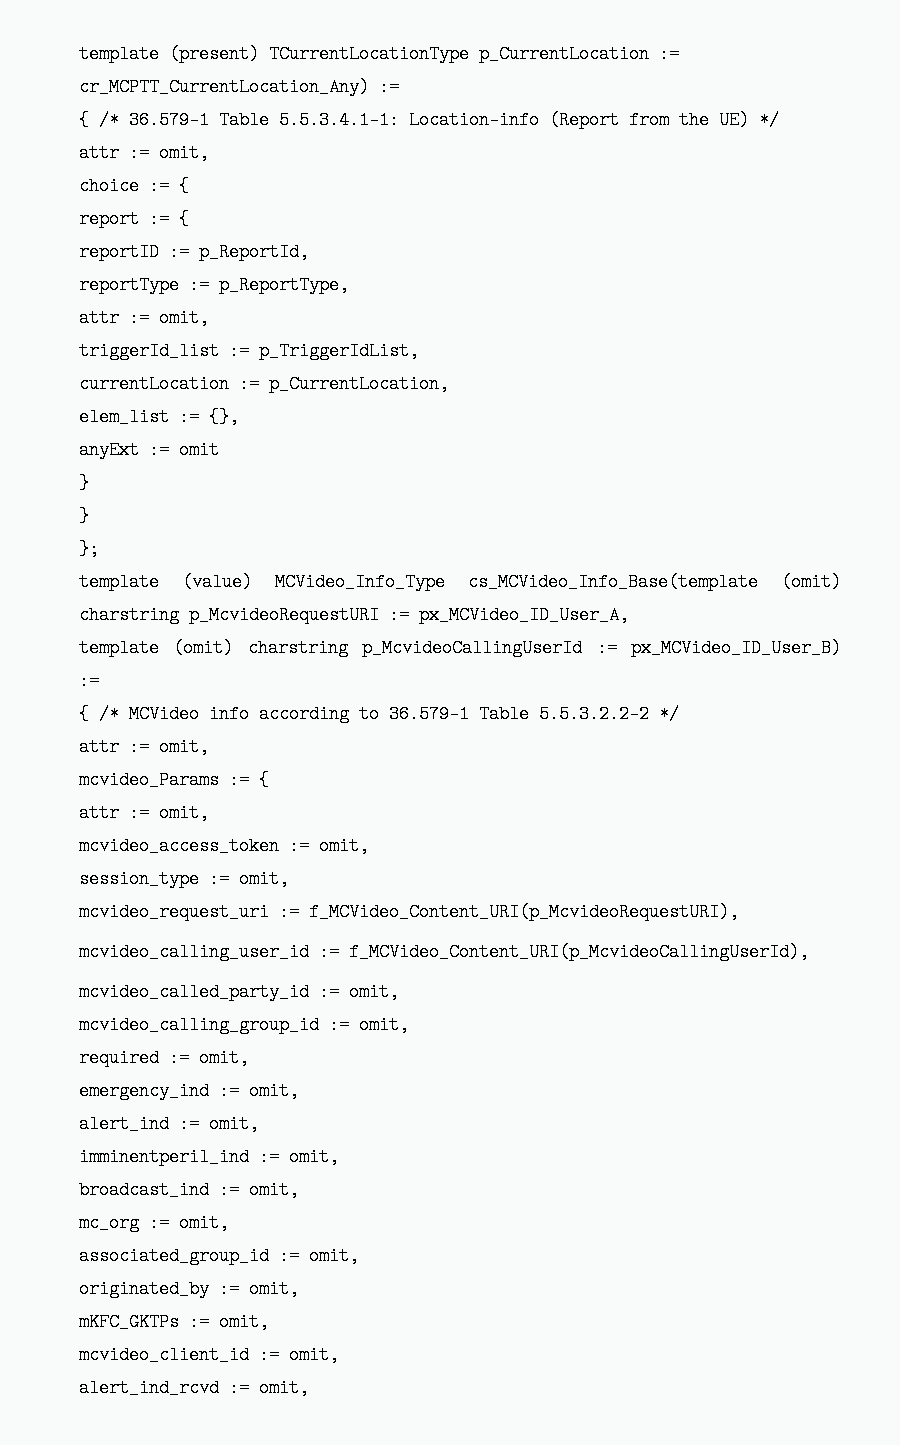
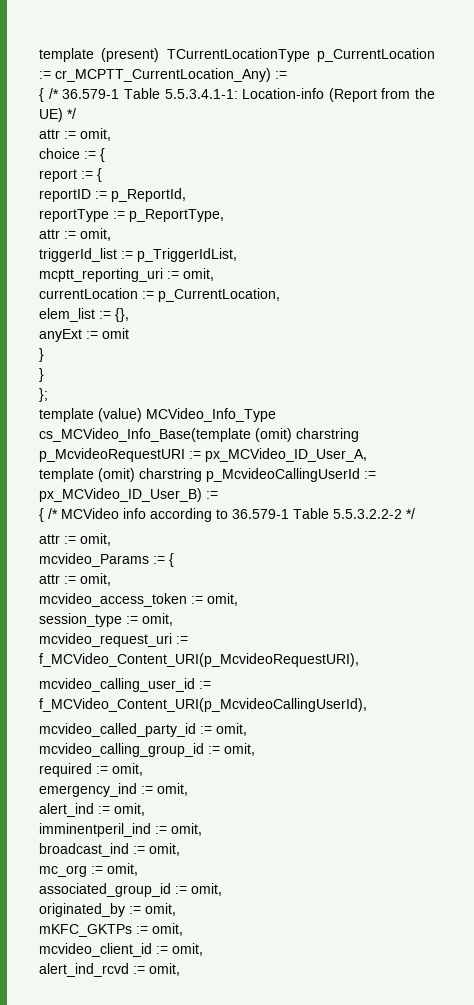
+ mcptt_reporting_uri := omit,

